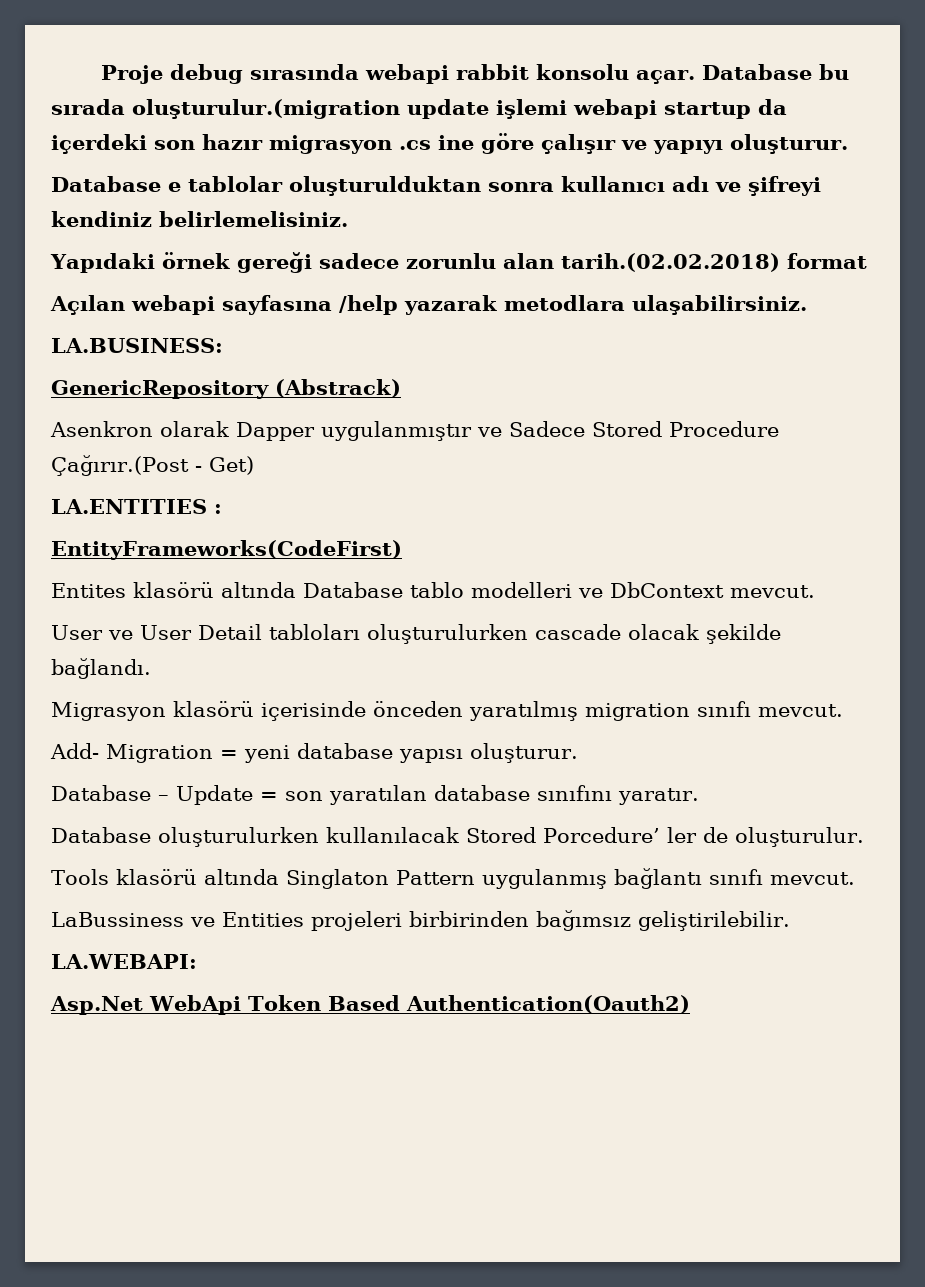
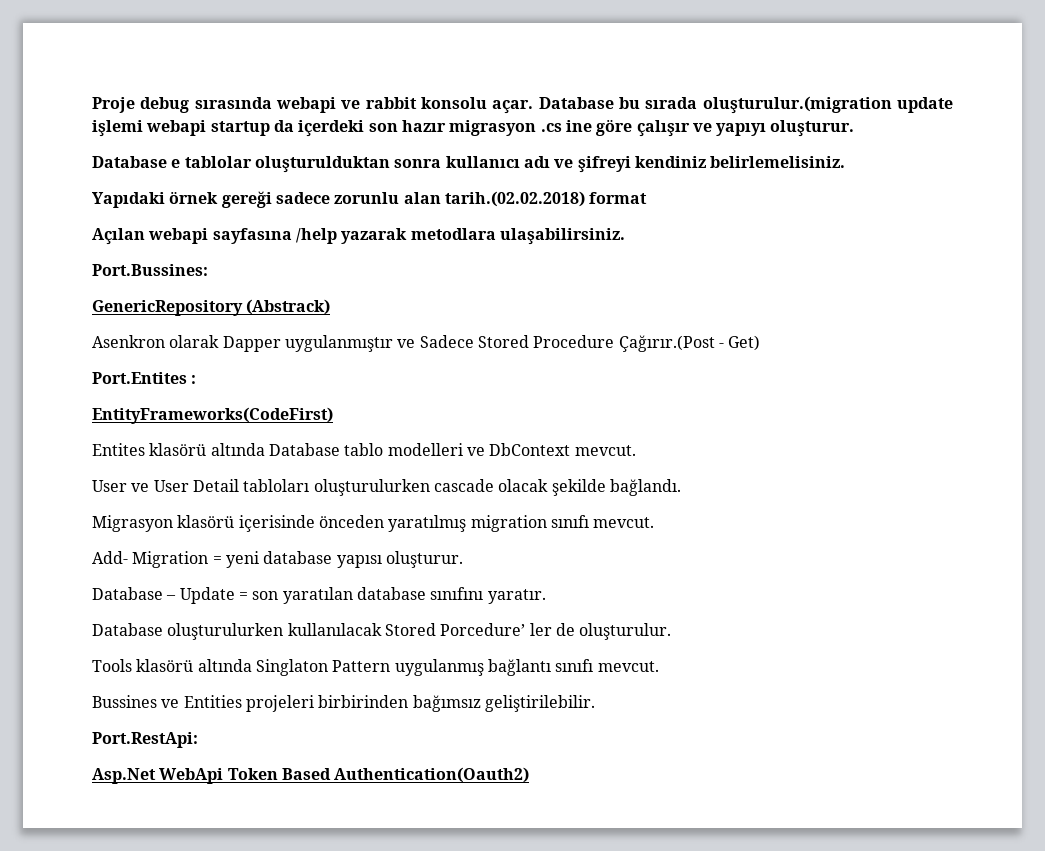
- Proje debug sırasında webapi rabbit konsolu açar.
+ Proje debug sırasında webapi ve rabbit konsolu açar.
- LA.BUSINESS:
+ Port.Bussines:
- LA.ENTITIES :
+ Port.Entites :
- LaBussiness ve Entities projeleri birbirinden bağımsız geliştirilebilir.
+ Bussines ve Entities projeleri birbirinden bağımsız geliştirilebilir.
- LA.WEBAPI:
+ Port.RestApi:

